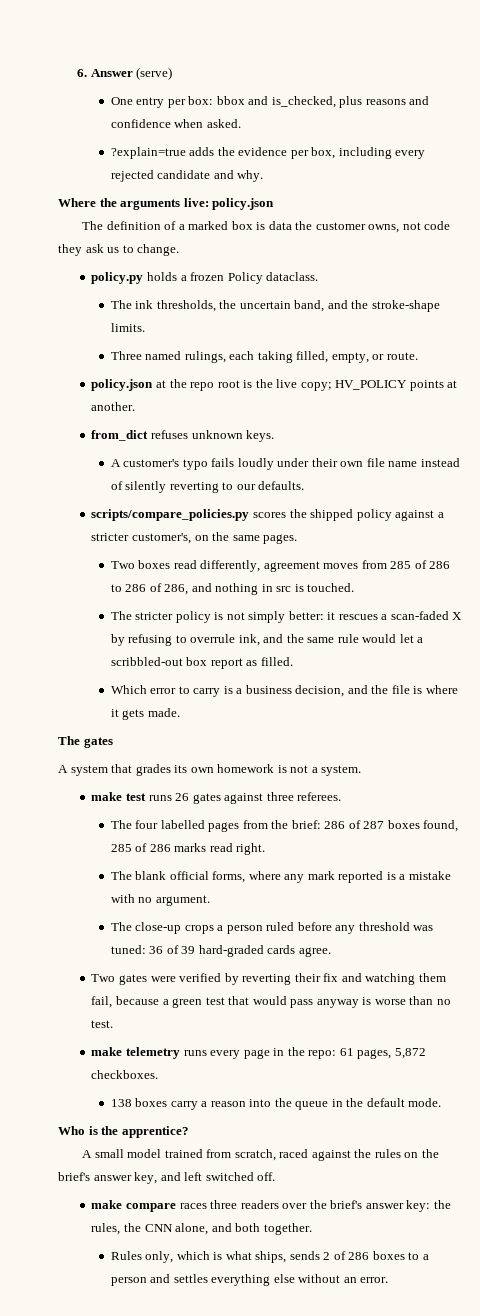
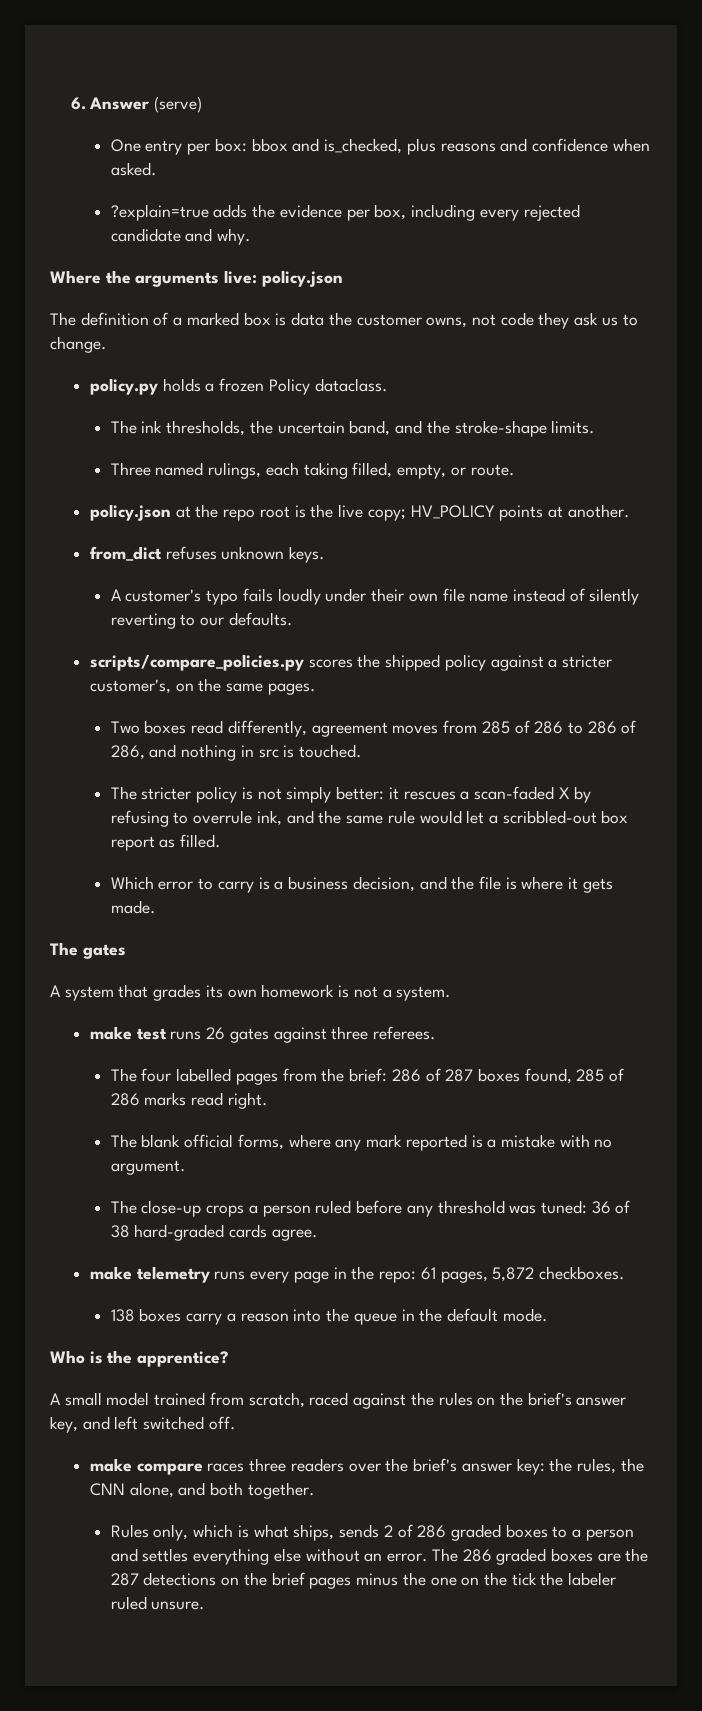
- The close-up crops a person ruled before any threshold was tuned: 36 of 39 hard-graded cards agree.
+ The close-up crops a person ruled before any threshold was tuned: 36 of 38 hard-graded cards agree.
- Two gates were verified by reverting their fix and watching them fail, because a green test that would pass anyway is worse than no test.
- Rules only, which is what ships, sends 2 of 286 boxes to a person and settles everything else without an error.
+ Rules only, which is what ships, sends 2 of 286 graded boxes to a person and settles everything else without an error.
+ The 286 graded boxes are the 287 detections on the brief pages minus the one on the tick the labeler ruled unsure.

